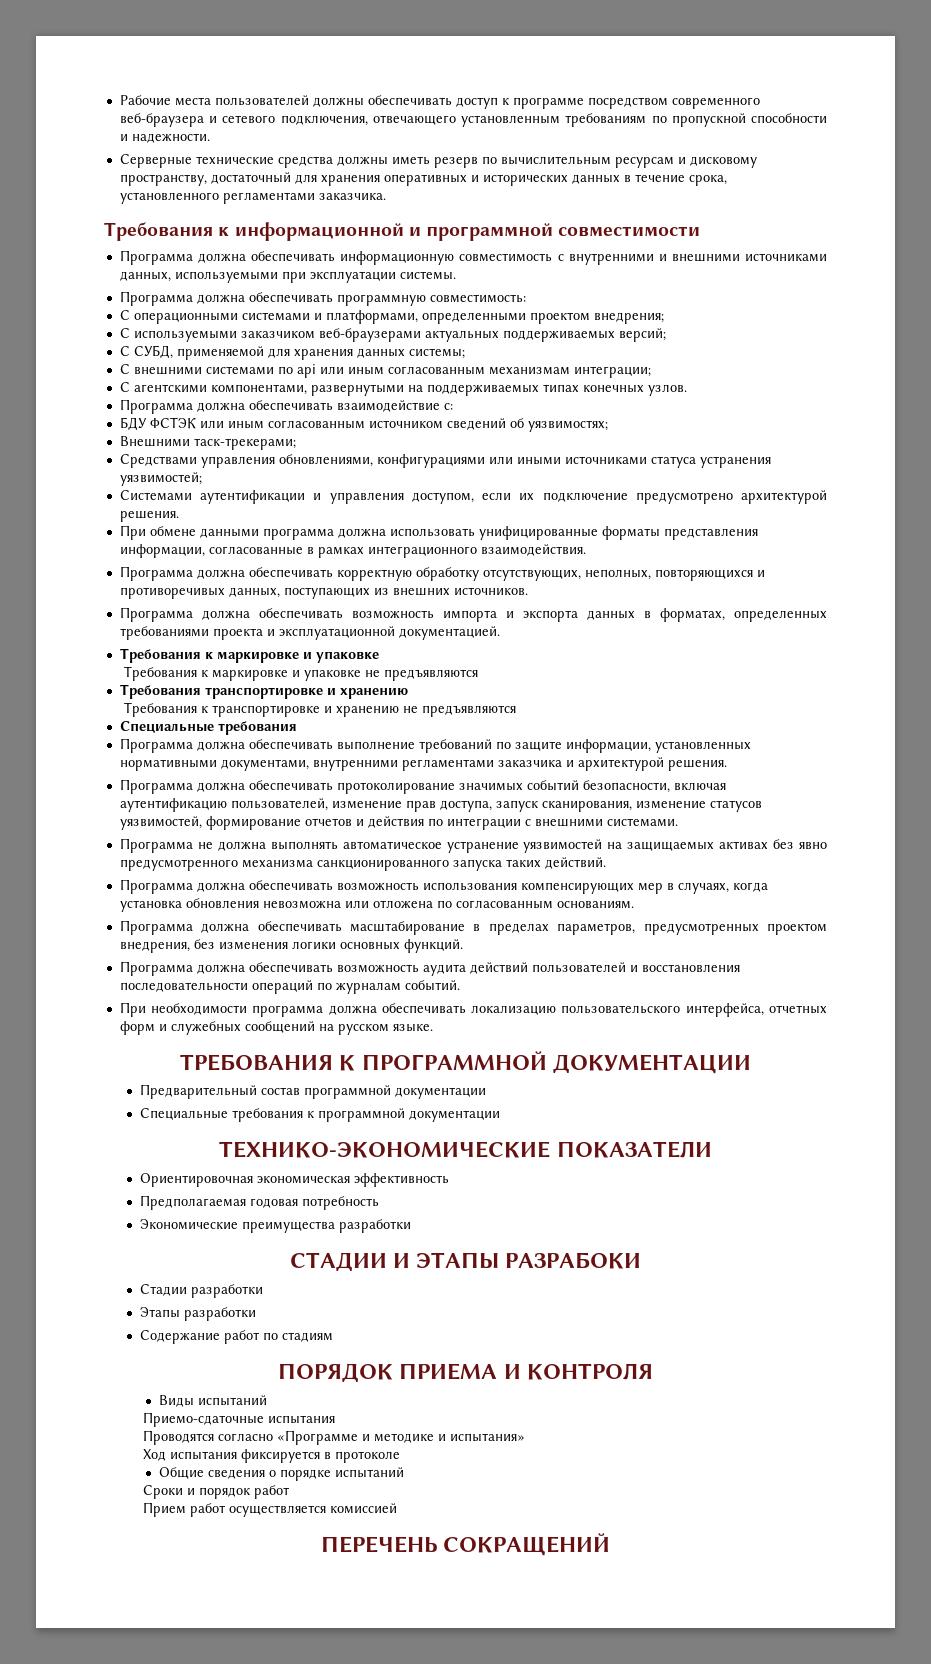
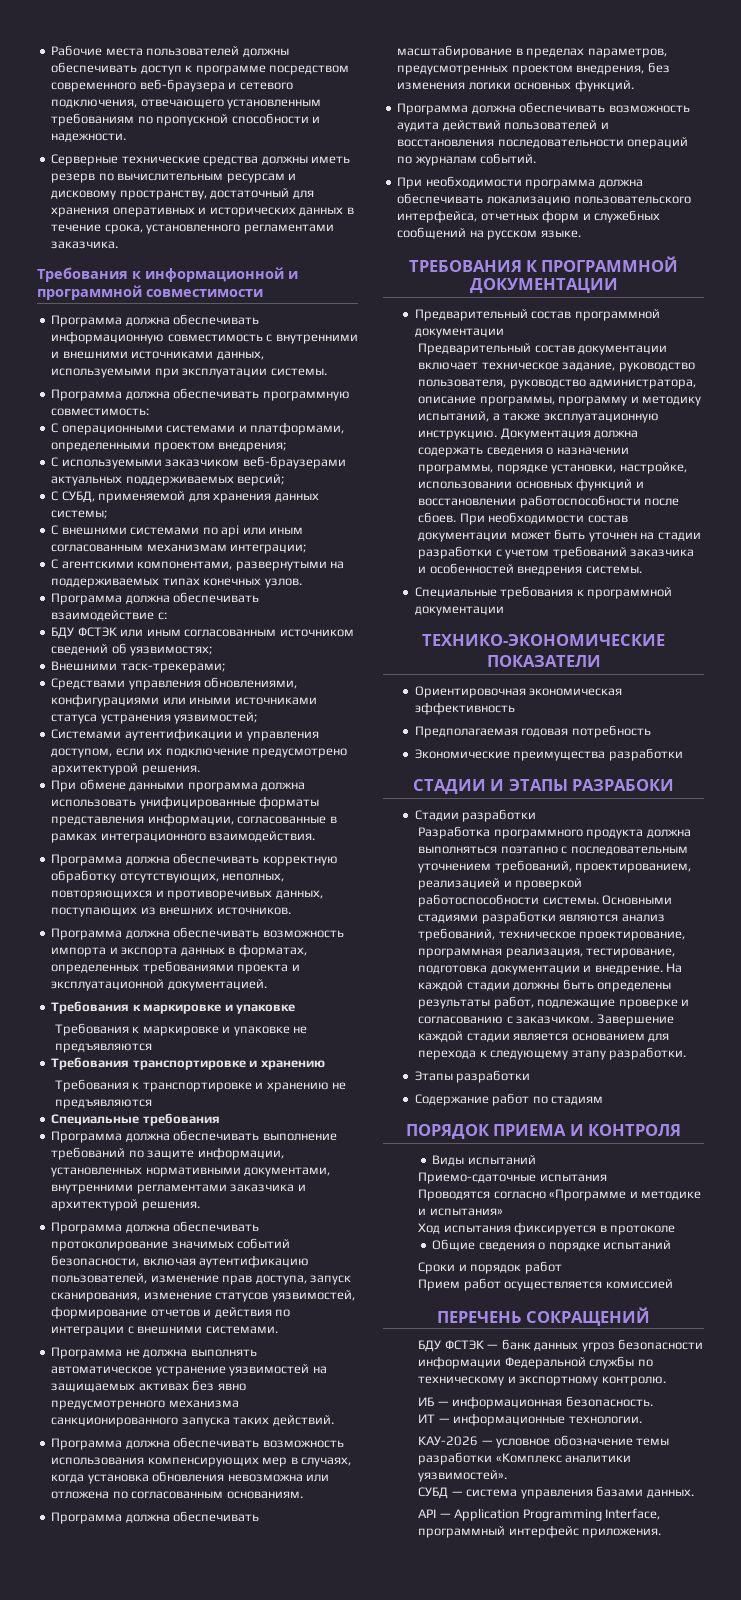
+ Предварительный состав документации включает техническое задание, руководство пользователя, руководство администратора, описание программы, программу и методику испытаний, а также эксплуатационную инструкцию. Документация должна содержать сведения о назначении программы, порядке установки, настройке, использовании основных функций и восстановлении работоспособности после сбоев. При необходимости состав документации может быть уточнен на стадии разработки с учетом требований заказчика и особенностей внедрения системы.
+ Разработка программного продукта должна выполняться поэтапно с последовательным уточнением требований, проектированием, реализацией и проверкой работоспособности системы. Основными стадиями разработки являются анализ требований, техническое проектирование, программная реализация, тестирование, подготовка документации и внедрение. На каждой стадии должны быть определены результаты работ, подлежащие проверке и согласованию с заказчиком. Завершение каждой стадии является основанием для перехода к следующему этапу разработки.
+ БДУ ФСТЭК — банк данных угроз безопасности информации Федеральной службы по техническому и экспортному контролю.
+ ИБ — информационная безопасность.
+ ИТ — информационные технологии.
+ КАУ-2026 — условное обозначение темы разработки «Комплекс аналитики уязвимостей».
+ СУБД — система управления базами данных.
+ API — Application Programming Interface, программный интерфейс приложения.

